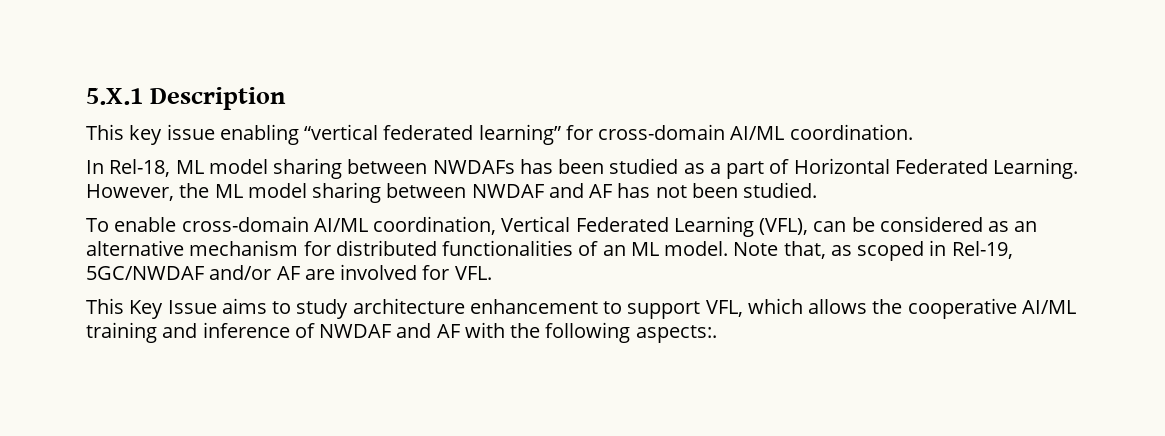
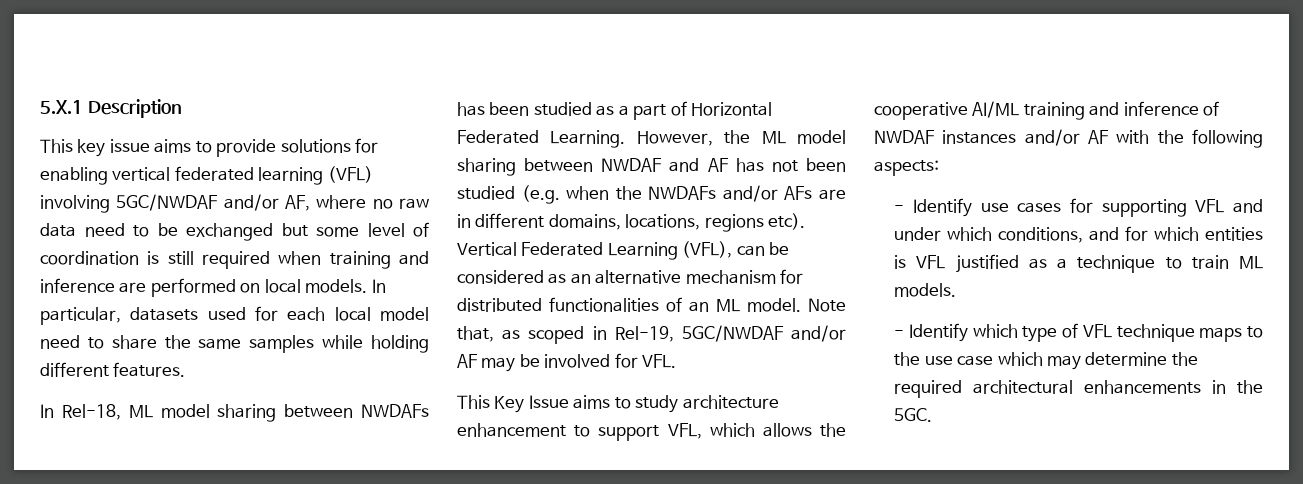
- This key issue enabling “vertical federated learning” for cross-domain AI/ML coordination.
+ This key issue aims to provide solutions for enabling vertical federated learning (VFL) involving 5GC/NWDAF and/or AF, where no raw data need to be exchanged but some level of coordination is still required when training and inference are performed on local models. In particular, datasets used for each local model need to share the same samples while holding different features.
- However, the ML model sharing between NWDAF and AF has not been studied.
- To enable cross-domain AI/ML coordination, Vertical Federated Learning (VFL), can be considered as an alternative mechanism for distributed functionalities of an ML model.
+ However, the ML model sharing between NWDAF and AF has not been studied (e.g. when the NWDAFs and/or AFs are in different domains, locations, regions etc). Vertical Federated Learning (VFL), can be considered as an alternative mechanism for distributed functionalities of an ML model.
- Note that, as scoped in Rel-19, 5GC/NWDAF and/or AF are involved for VFL.
+ Note that, as scoped in Rel-19, 5GC/NWDAF and/or AF may be involved for VFL.
- This Key Issue aims to study architecture enhancement to support VFL, which allows the cooperative AI/ML training and inference of NWDAF and AF with the following aspects:.
+ This Key Issue aims to study architecture enhancement to support VFL, which allows the cooperative AI/ML training and inference of NWDAF instances and/or AF with the following aspects:
+ - Identify use cases for supporting VFL and under which conditions, and for which entities is VFL justified as a technique to train ML models.
+ - Identify which type of VFL technique maps to the use case which may determine the required architectural enhancements in the 5GC.

